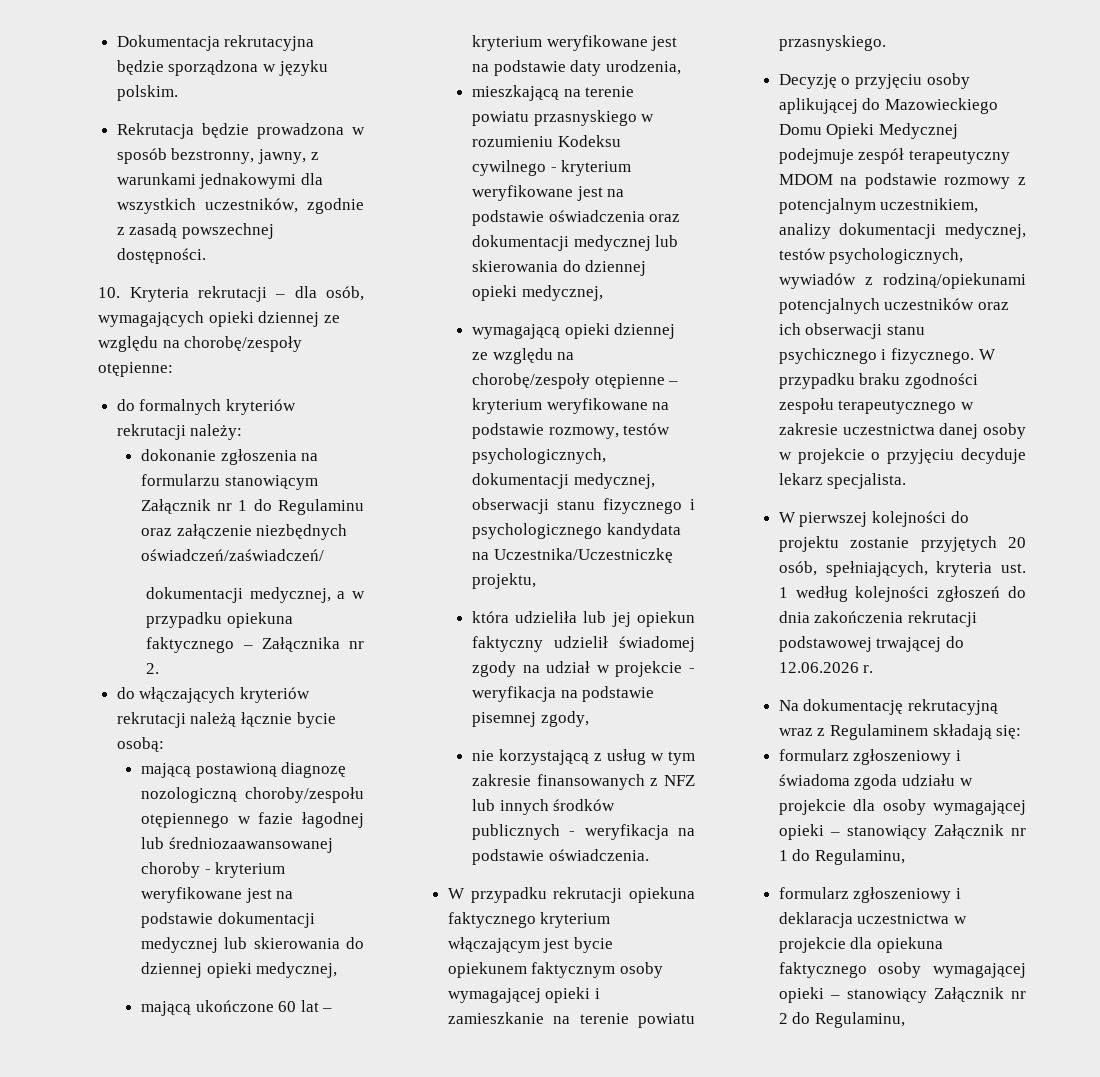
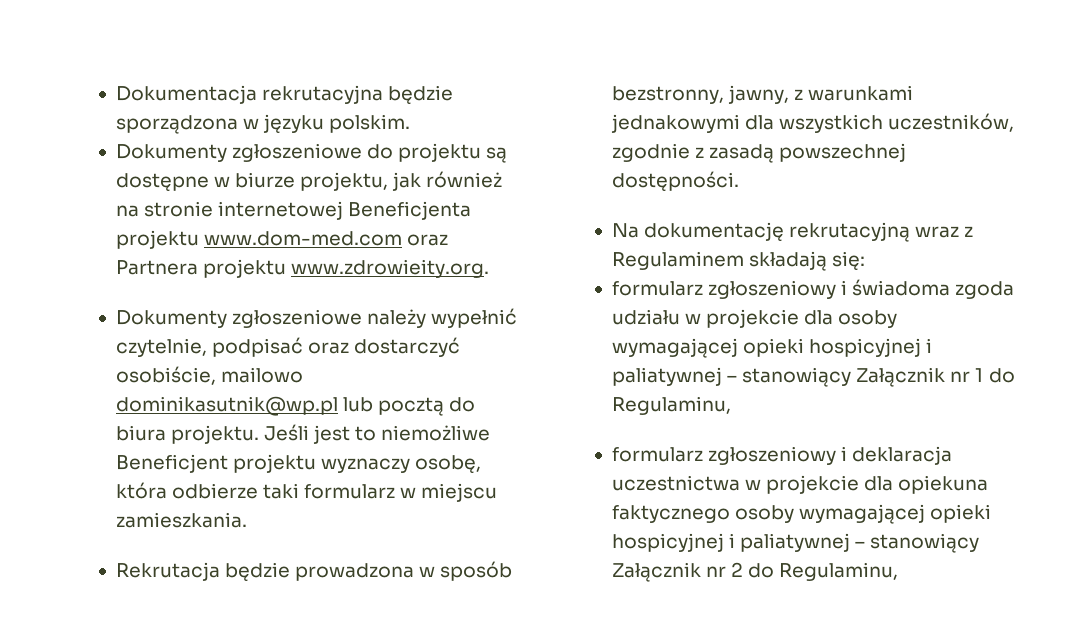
+ Dokumenty zgłoszeniowe do projektu są dostępne w biurze projektu, jak również na stronie internetowej Beneficjenta projektu www.dom-med.com oraz Partnera projektu www.zdrowieity.org.
+ Dokumenty zgłoszeniowe należy wypełnić czytelnie, podpisać oraz dostarczyć osobiście, mailowo dominikasutnik@wp.pl lub pocztą do biura projektu. Jeśli jest to niemożliwe Beneficjent projektu wyznaczy osobę, która odbierze taki formularz w miejscu zamieszkania.
- 10. Kryteria rekrutacji – dla osób, wymagających opieki dziennej ze względu na chorobę/zespoły otępienne:
- do formalnych kryteriów rekrutacji należy:
- dokonanie zgłoszenia na formularzu stanowiącym Załącznik nr 1 do Regulaminu oraz załączenie niezbędnych oświadczeń/zaświadczeń/
- dokumentacji medycznej, a w przypadku opiekuna faktycznego – Załącznika nr 2.
- do włączających kryteriów rekrutacji należą łącznie bycie osobą:
- mającą postawioną diagnozę nozologiczną choroby/zespołu otępiennego w fazie łagodnej lub średniozaawansowanej choroby - kryterium weryfikowane jest na podstawie dokumentacji medycznej lub skierowania do dziennej opieki medycznej,
- mającą ukończone 60 lat – kryterium weryfikowane jest na podstawie daty urodzenia,
- mieszkającą na terenie powiatu przasnyskiego w rozumieniu Kodeksu cywilnego - kryterium weryfikowane jest na podstawie oświadczenia oraz dokumentacji medycznej lub skierowania do dziennej opieki medycznej,
- wymagającą opieki dziennej ze względu na chorobę/zespoły otępienne – kryterium weryfikowane na podstawie rozmowy, testów psychologicznych, dokumentacji medycznej, obserwacji stanu fizycznego i psychologicznego kandydata na Uczestnika/Uczestniczkę projektu,
- która udzieliła lub jej opiekun faktyczny udzielił świadomej zgody na udział w projekcie - weryfikacja na podstawie pisemnej zgody,
- nie korzystającą z usług w tym zakresie finansowanych z NFZ lub innych środków publicznych - weryfikacja na podstawie oświadczenia.
- W przypadku rekrutacji opiekuna faktycznego kryterium włączającym jest bycie opiekunem faktycznym osoby wymagającej opieki i zamieszkanie na terenie powiatu przasnyskiego.
- Decyzję o przyjęciu osoby aplikującej do Mazowieckiego Domu Opieki Medycznej podejmuje zespół terapeutyczny MDOM na podstawie rozmowy z potencjalnym uczestnikiem, analizy dokumentacji medycznej, testów psychologicznych, wywiadów z rodziną/opiekunami potencjalnych uczestników oraz ich obserwacji stanu psychicznego i fizycznego. W przypadku braku zgodności zespołu terapeutycznego w zakresie uczestnictwa danej osoby w projekcie o przyjęciu decyduje lekarz specjalista.
- W pierwszej kolejności do projektu zostanie przyjętych 20 osób, spełniających, kryteria ust. 1 według kolejności zgłoszeń do dnia zakończenia rekrutacji podstawowej trwającej do 12.06.2026 r.
- formularz zgłoszeniowy i świadoma zgoda udziału w projekcie dla osoby wymagającej opieki – stanowiący Załącznik nr 1 do Regulaminu,
+ formularz zgłoszeniowy i świadoma zgoda udziału w projekcie dla osoby wymagającej opieki hospicyjnej i paliatywnej – stanowiący Załącznik nr 1 do Regulaminu,
- formularz zgłoszeniowy i deklaracja uczestnictwa w projekcie dla opiekuna faktycznego osoby wymagającej opieki – stanowiący Załącznik nr 2 do Regulaminu,
+ formularz zgłoszeniowy i deklaracja uczestnictwa w projekcie dla opiekuna faktycznego osoby wymagającej opieki hospicyjnej i paliatywnej – stanowiący Załącznik nr 2 do Regulaminu,

